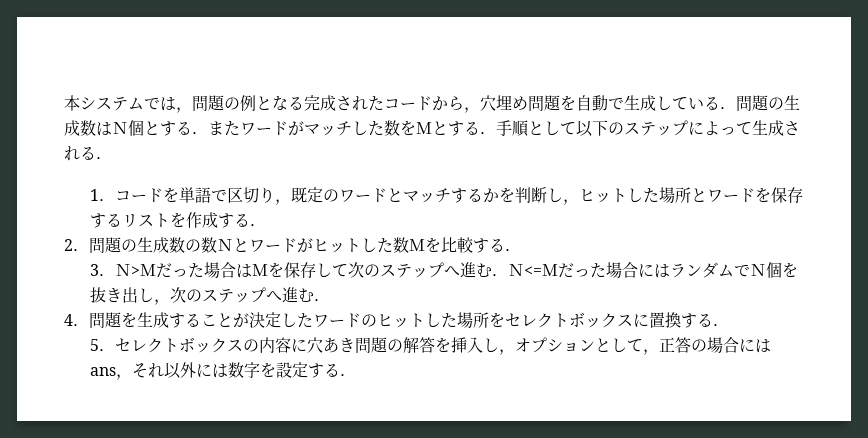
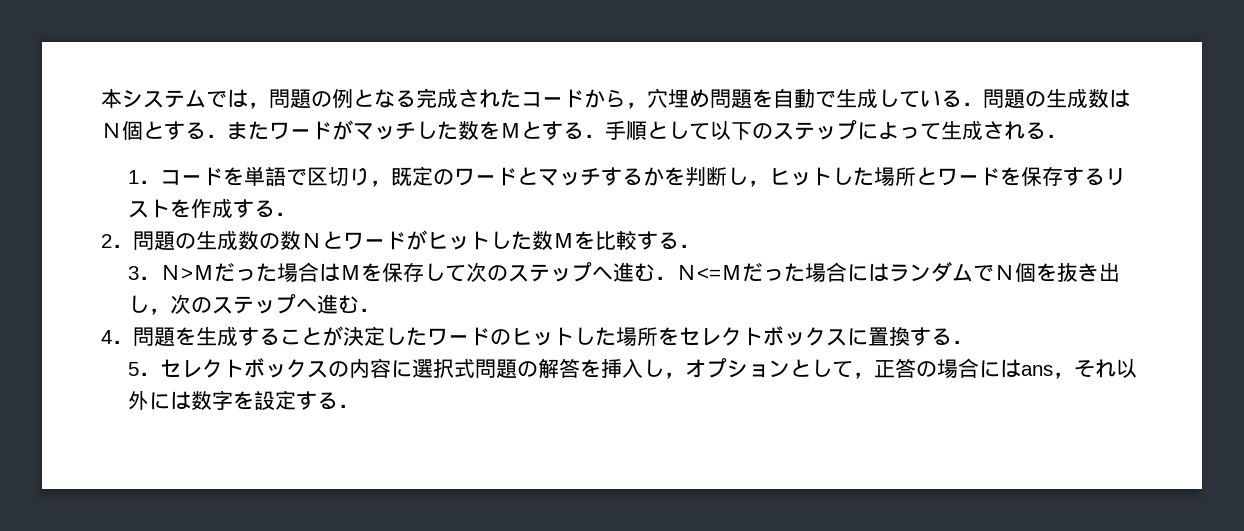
- 5．セレクトボックスの内容に穴あき問題の解答を挿入し，オプションとして，正答の場合にはans，それ以外には数字を設定する．
+ 5．セレクトボックスの内容に選択式問題の解答を挿入し，オプションとして，正答の場合にはans，それ以外には数字を設定する．

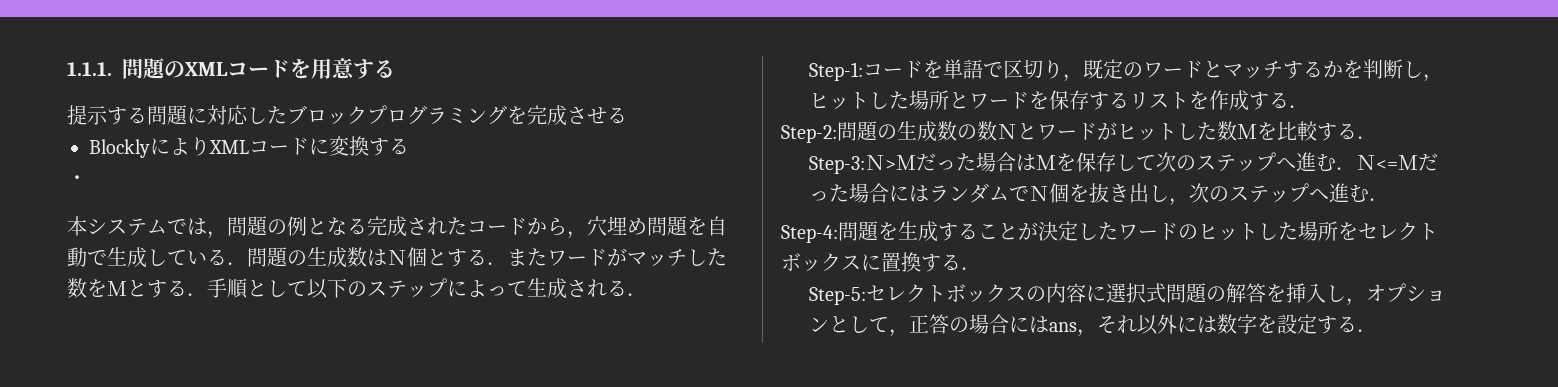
+ 1.1.1.問題のXMLコードを用意する
+ 提示する問題に対応したブロックプログラミングを完成させる
+ BlocklyによりXMLコードに変換する
+ ・
- 1．コードを単語で区切り，既定のワードとマッチするかを判断し，ヒットした場所とワードを保存するリストを作成する．
+ Step-1:コードを単語で区切り，既定のワードとマッチするかを判断し，ヒットした場所とワードを保存するリストを作成する．
- 2．問題の生成数の数Ｎとワードがヒットした数Ｍを比較する．
+ Step-2:問題の生成数の数Ｎとワードがヒットした数Ｍを比較する．
- 3．Ｎ>Ｍだった場合はＭを保存して次のステップへ進む．Ｎ<=Ｍだった場合にはランダムでＮ個を抜き出し，次のステップへ進む．
+ Step-3:Ｎ>Ｍだった場合はＭを保存して次のステップへ進む．Ｎ<=Ｍだった場合にはランダムでＮ個を抜き出し，次のステップへ進む．
- 4．問題を生成することが決定したワードのヒットした場所をセレクトボックスに置換する．
+ Step-4:問題を生成することが決定したワードのヒットした場所をセレクトボックスに置換する．
- 5．セレクトボックスの内容に選択式問題の解答を挿入し，オプションとして，正答の場合にはans，それ以外には数字を設定する．
+ Step-5:セレクトボックスの内容に選択式問題の解答を挿入し，オプションとして，正答の場合にはans，それ以外には数字を設定する．

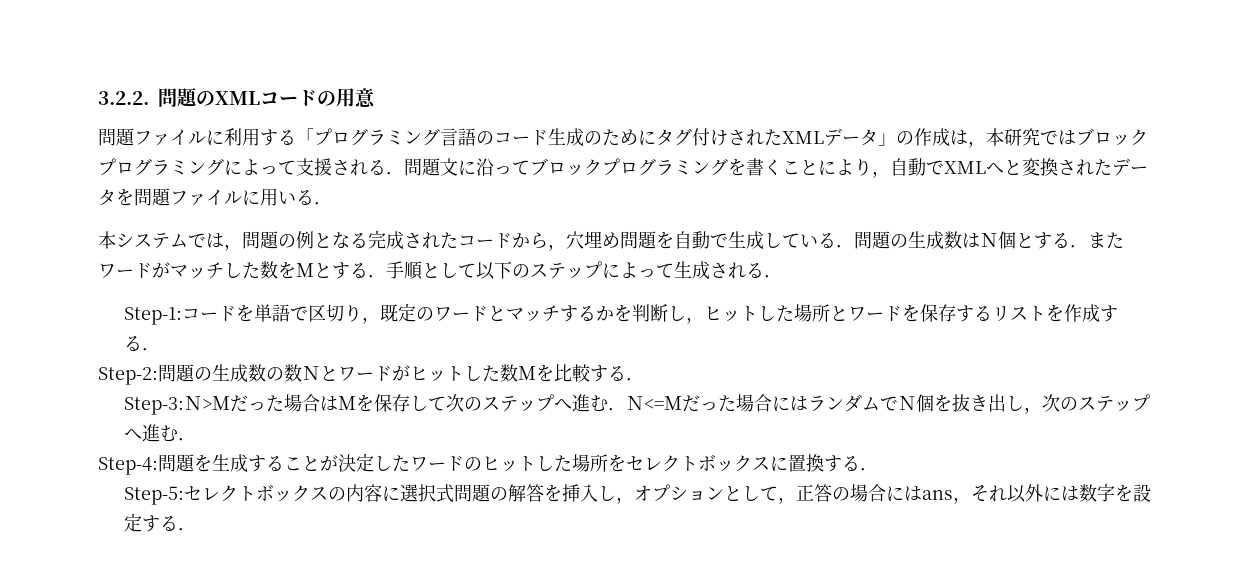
- 1.1.1.問題のXMLコードを用意する
- 提示する問題に対応したブロックプログラミングを完成させる
- BlocklyによりXMLコードに変換する
- ・
+ 3.2.2.問題のXMLコードの用意
+ 問題ファイルに利用する「プログラミング言語のコード生成のためにタグ付けされたXMLデータ」の作成は，本研究ではブロックプログラミングによって支援される．問題文に沿ってブロックプログラミングを書くことにより，自動でXMLへと変換されたデータを問題ファイルに用いる．

